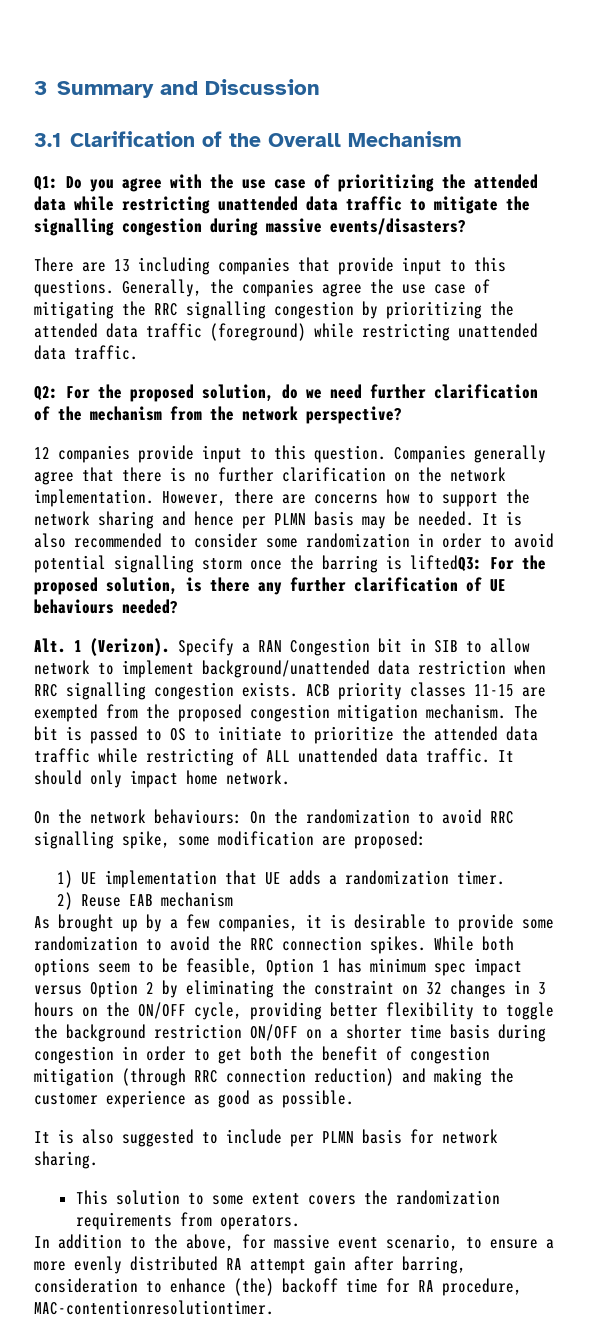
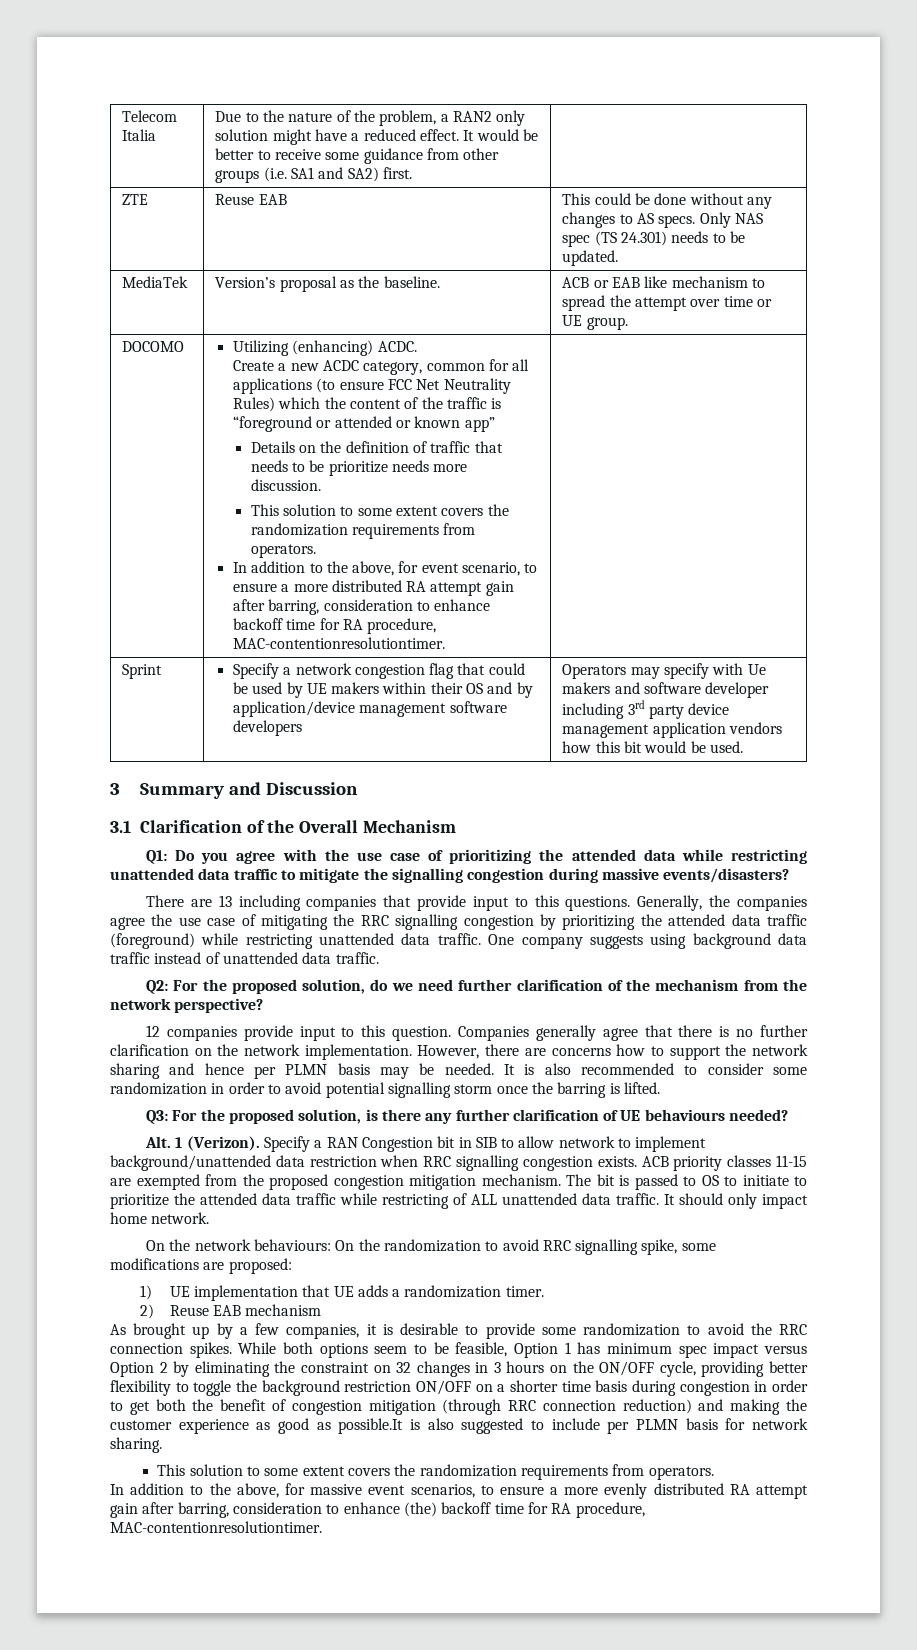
+ Telecom Italia | Due to the nature of the problem, a RAN2 only solution might have a reduced effect. It would be better to receive some guidance from other groups (i.e. SA1 and SA2) first. |
+ ZTE | Reuse EAB | This could be done without any changes to AS specs. Only NAS spec (TS 24.301) needs to be updated.
+ MediaTek | Version’s proposal as the baseline. | ACB or EAB like mechanism to spread the attempt over time or UE group.
+ DOCOMO | Utilizing (enhancing) ACDC.
+ Create a new ACDC category, common for all applications (to ensure FCC Net Neutrality Rules) which the content of the traffic is “foreground or attended or known app”
+ Details on the definition of traffic that needs to be prioritize needs more discussion.
+ This solution to some extent covers the randomization requirements from operators.
+ In addition to the above, for event scenario, to ensure a more distributed RA attempt gain after barring, consideration to enhance backoff time for RA procedure, MAC-contentionresolutiontimer. |
+ Sprint | Specify a network congestion flag that could be used by UE makers within their OS and by application/device management software developers | Operators may specify with Ue makers and software developer including 3rd party device management application vendors how this bit would be used.
+ One company suggests using background data traffic instead of unattended data traffic.
- It is also recommended to consider some randomization in order to avoid potential signalling storm once the barring is liftedQ3: For the proposed solution, is there any further clarification of UE behaviours needed?
+ It is also recommended to consider some randomization in order to avoid potential signalling storm once the barring is lifted.
+ Q3: For the proposed solution, is there any further clarification of UE behaviours needed?
- On the network behaviours: On the randomization to avoid RRC signalling spike, some modification are proposed:
+ On the network behaviours: On the randomization to avoid RRC signalling spike, some modifications are proposed:
- While both options seem to be feasible, Option 1 has minimum spec impact versus Option 2 by eliminating the constraint on 32 changes in 3 hours on the ON/OFF cycle, providing better flexibility to toggle the background restriction ON/OFF on a shorter time basis during congestion in order to get both the benefit of congestion mitigation (through RRC connection reduction) and making the customer experience as good as possible.
- It is also suggested to include per PLMN basis for network sharing.
+ While both options seem to be feasible, Option 1 has minimum spec impact versus Option 2 by eliminating the constraint on 32 changes in 3 hours on the ON/OFF cycle, providing better flexibility to toggle the background restriction ON/OFF on a shorter time basis during congestion in order to get both the benefit of congestion mitigation (through RRC connection reduction) and making the customer experience as good as possible.It is also suggested to include per PLMN basis for network sharing.
- In addition to the above, for massive event scenario, to ensure a more evenly distributed RA attempt gain after barring, consideration to enhance (the) backoff time for RA procedure, MAC-contentionresolutiontimer.
+ In addition to the above, for massive event scenarios, to ensure a more evenly distributed RA attempt gain after barring, consideration to enhance (the) backoff time for RA procedure, MAC-contentionresolutiontimer.

